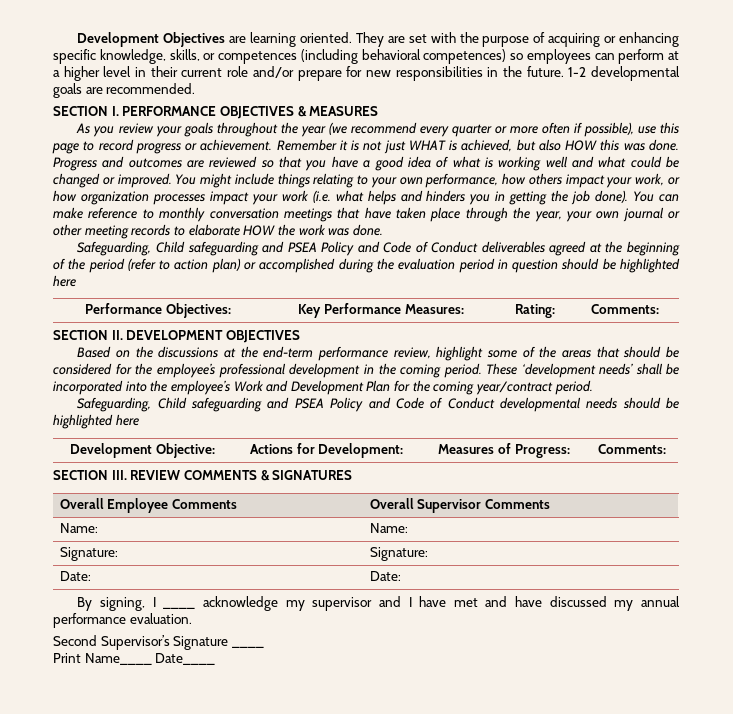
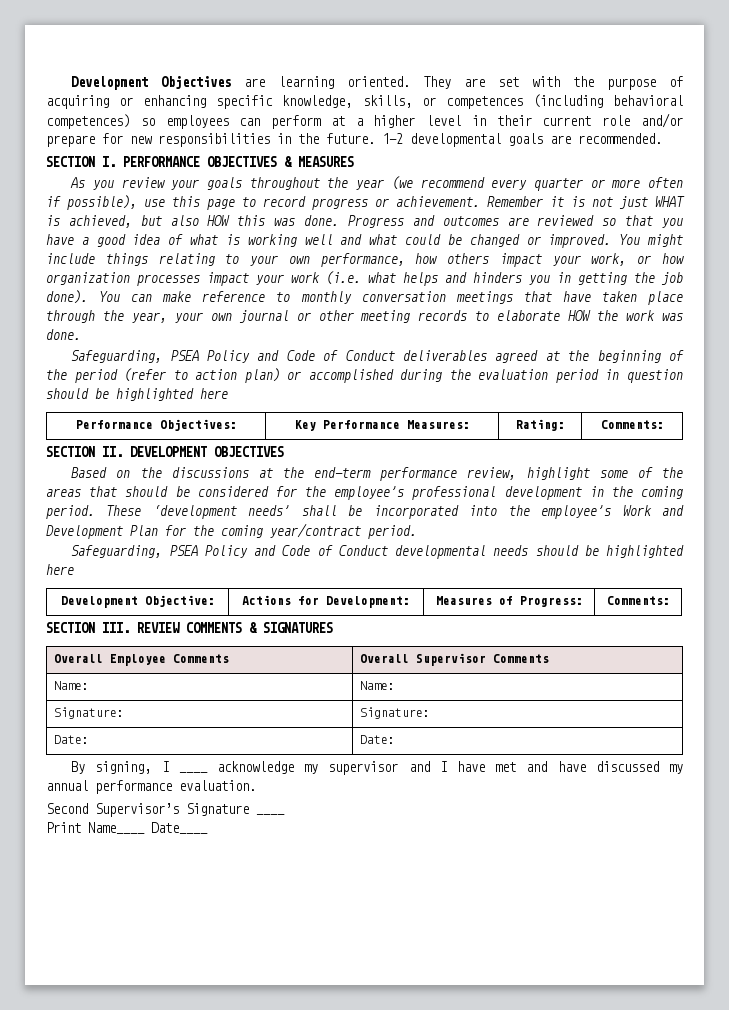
- Safeguarding, Child safeguarding and PSEA Policy and Code of Conduct deliverables agreed at the beginning of the period (refer to action plan) or accomplished during the evaluation period in question should be highlighted here
+ Safeguarding, PSEA Policy and Code of Conduct deliverables agreed at the beginning of the period (refer to action plan) or accomplished during the evaluation period in question should be highlighted here
- Safeguarding, Child safeguarding and PSEA Policy and Code of Conduct developmental needs should be highlighted here
+ Safeguarding, PSEA Policy and Code of Conduct developmental needs should be highlighted here

